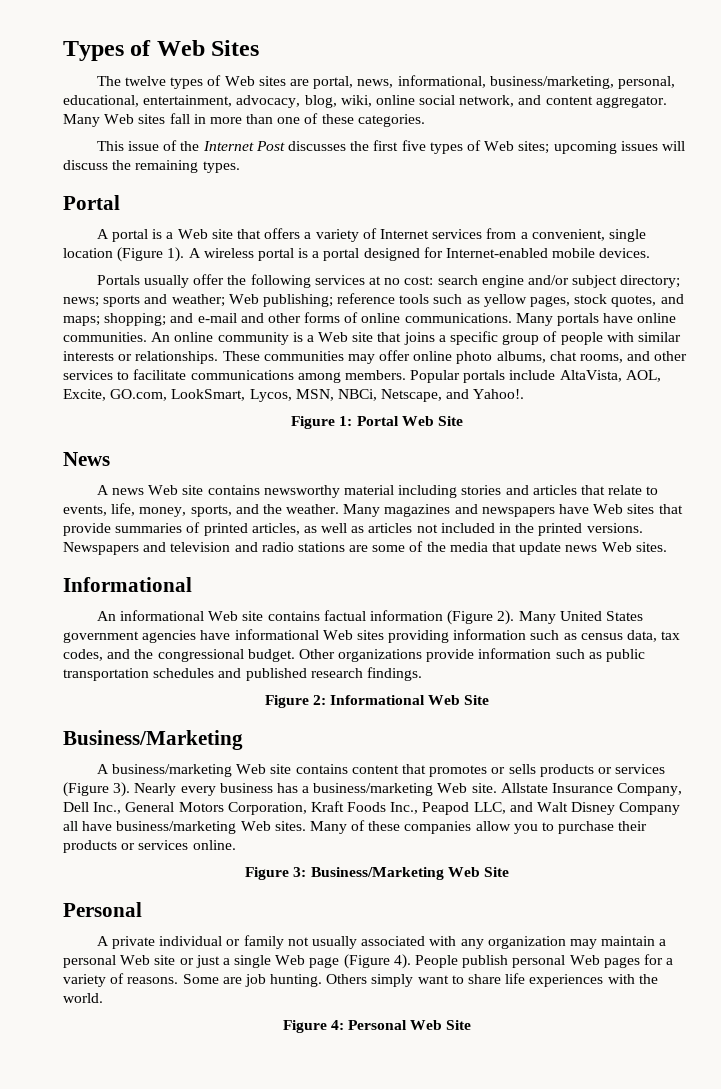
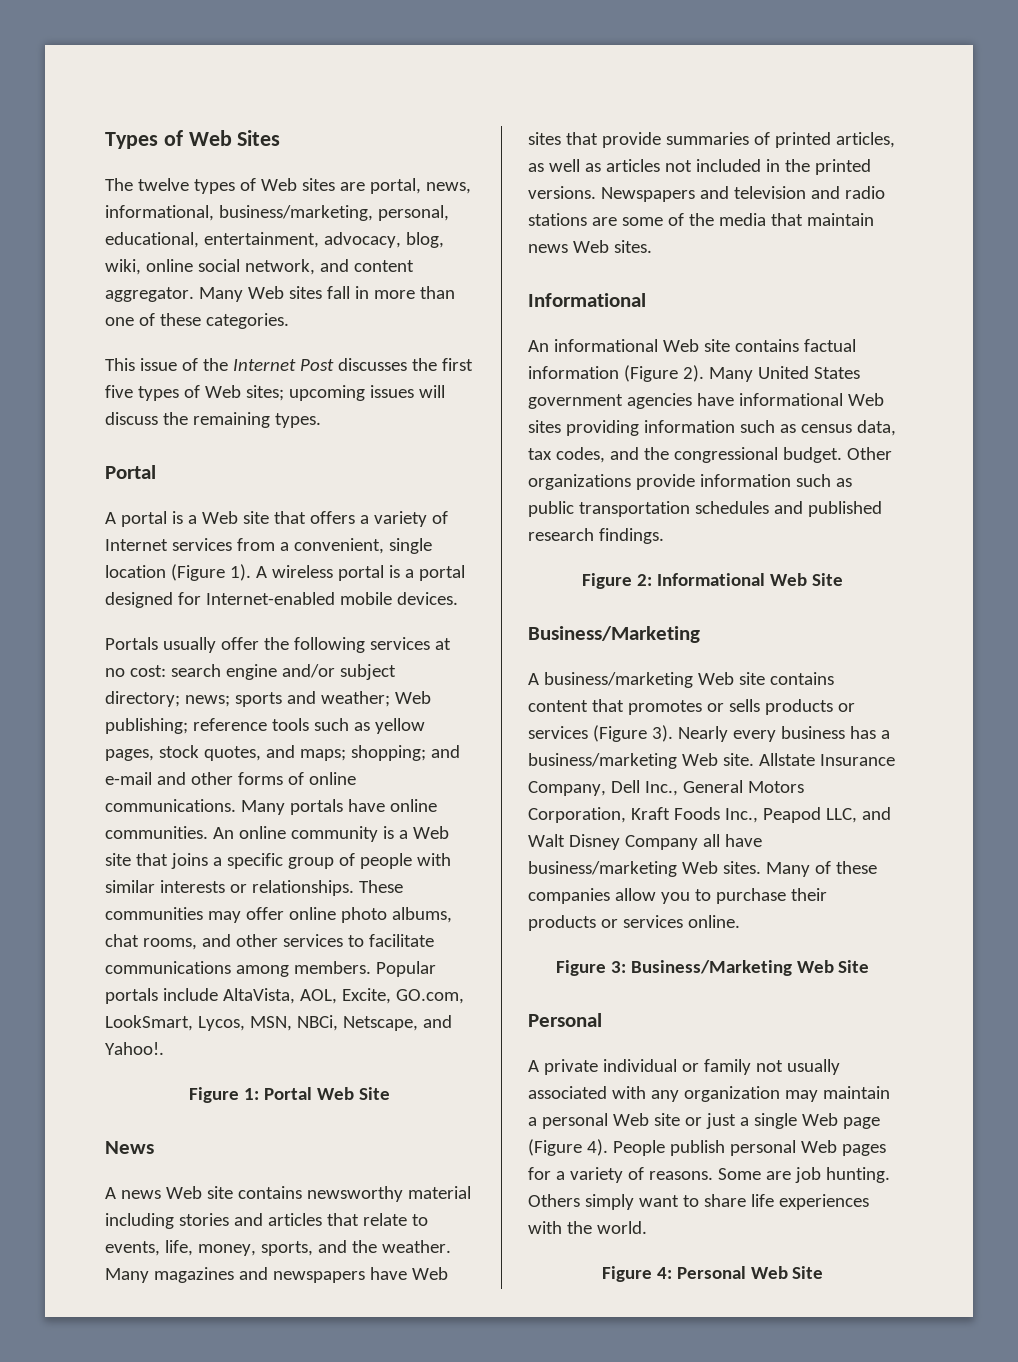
- Newspapers and television and radio stations are some of the media that update news Web sites.
+ Newspapers and television and radio stations are some of the media that maintain news Web sites.

